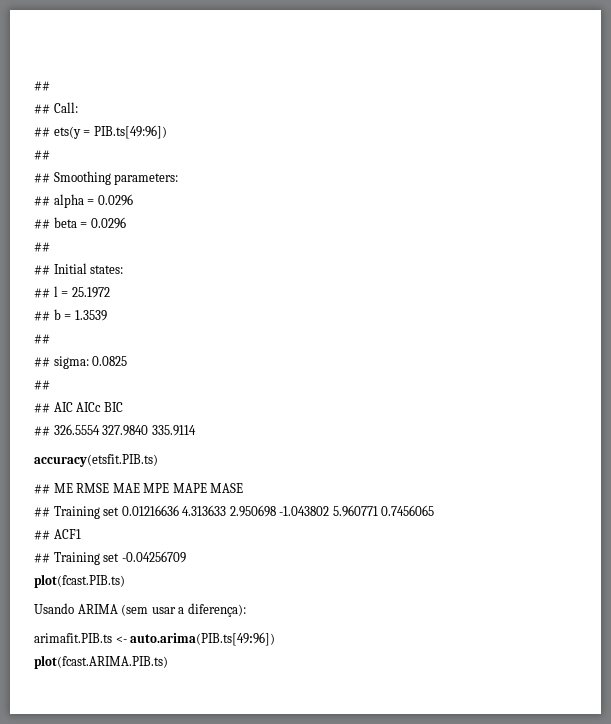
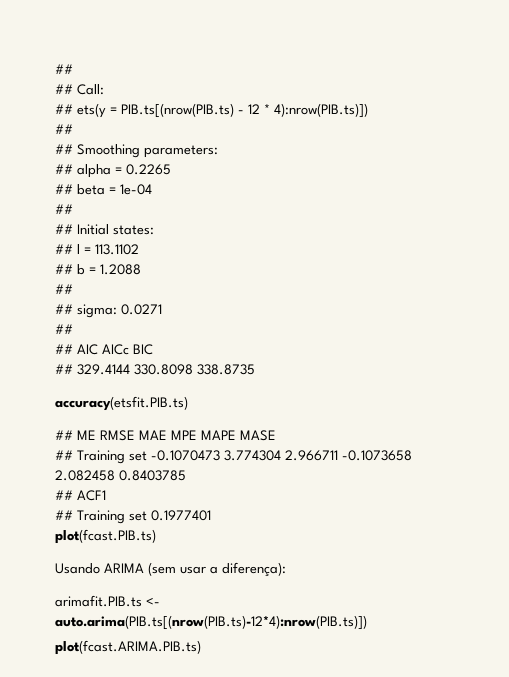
- ## ets(y = PIB.ts[49:96])
+ ## ets(y = PIB.ts[(nrow(PIB.ts) - 12 * 4):nrow(PIB.ts)])
- ## alpha = 0.0296
+ ## alpha = 0.2265
- ## beta = 0.0296
+ ## beta = 1e-04
- ## l = 25.1972
+ ## l = 113.1102
- ## b = 1.3539
+ ## b = 1.2088
- ## sigma: 0.0825
+ ## sigma: 0.0271
- ## 326.5554 327.9840 335.9114
+ ## 329.4144 330.8098 338.8735
- ## Training set 0.01216636 4.313633 2.950698 -1.043802 5.960771 0.7456065
+ ## Training set -0.1070473 3.774304 2.966711 -0.1073658 2.082458 0.8403785
- ## Training set -0.04256709
+ ## Training set 0.1977401
- arimafit.PIB.ts <- auto.arima(PIB.ts[49:96])
+ arimafit.PIB.ts <- auto.arima(PIB.ts[(nrow(PIB.ts)-12*4):nrow(PIB.ts)])

